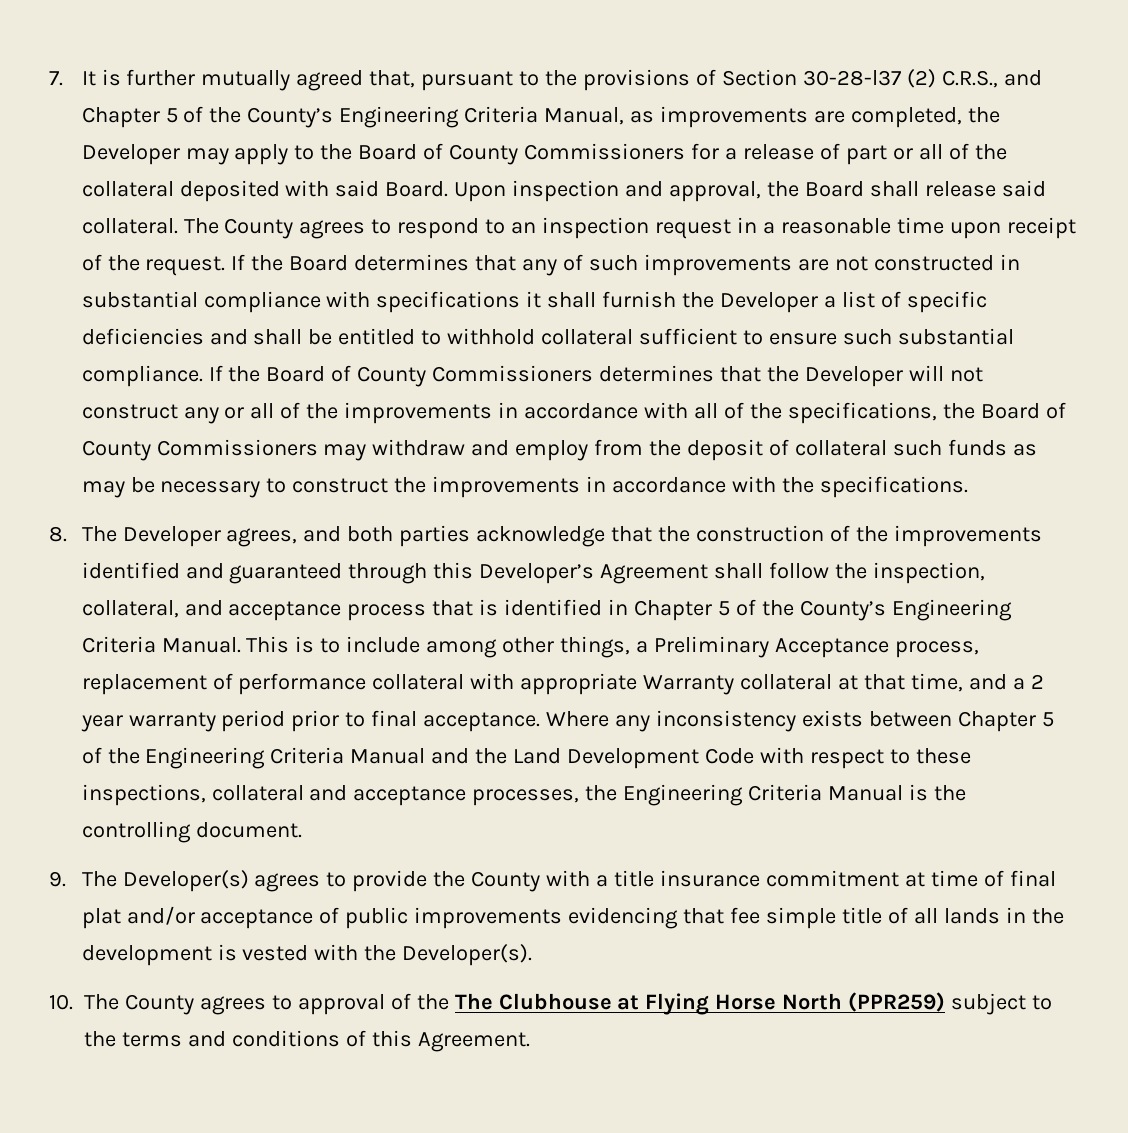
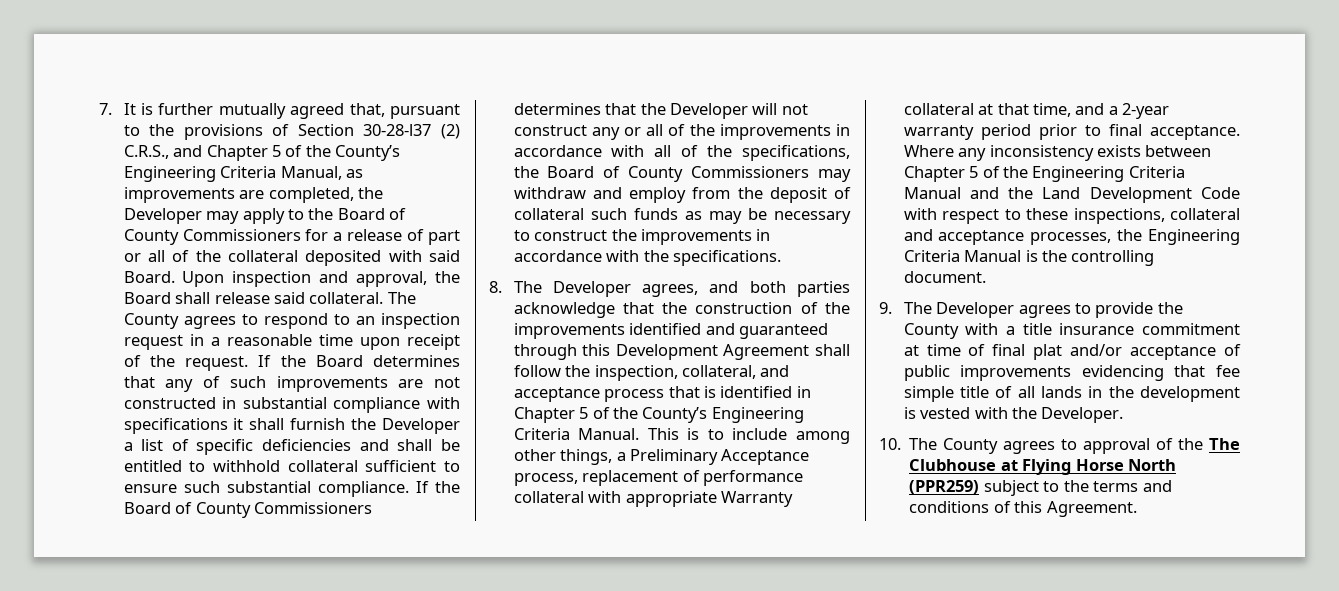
- 8. The Developer agrees, and both parties acknowledge that the construction of the improvements identified and guaranteed through this Developer’s Agreement shall follow the inspection, collateral, and acceptance process that is identified in Chapter 5 of the County’s Engineering Criteria Manual.
+ 8. The Developer agrees, and both parties acknowledge that the construction of the improvements identified and guaranteed through this Development Agreement shall follow the inspection, collateral, and acceptance process that is identified in Chapter 5 of the County’s Engineering Criteria Manual.
- This is to include among other things, a Preliminary Acceptance process, replacement of performance collateral with appropriate Warranty collateral at that time, and a 2 year warranty period prior to final acceptance.
+ This is to include among other things, a Preliminary Acceptance process, replacement of performance collateral with appropriate Warranty collateral at that time, and a 2-year warranty period prior to final acceptance.
- 9. The Developer(s) agrees to provide the County with a title insurance commitment at time of final plat and/or acceptance of public improvements evidencing that fee simple title of all lands in the development is vested with the Developer(s).
+ 9. The Developer agrees to provide the County with a title insurance commitment at time of final plat and/or acceptance of public improvements evidencing that fee simple title of all lands in the development is vested with the Developer.

